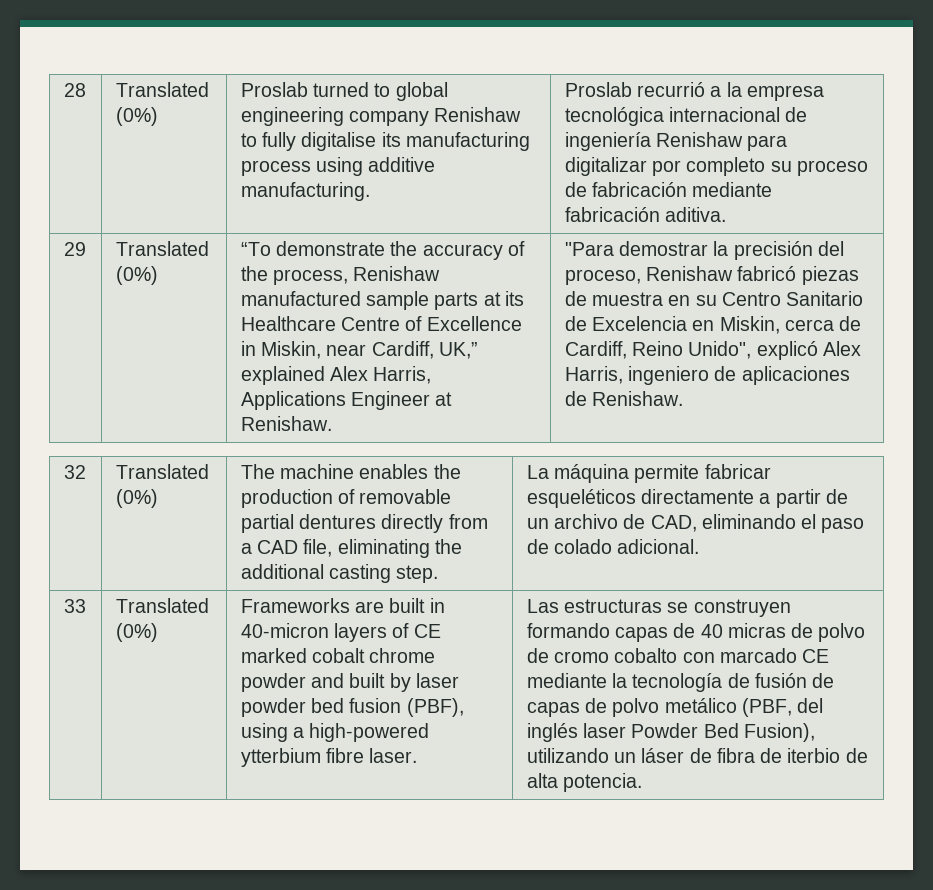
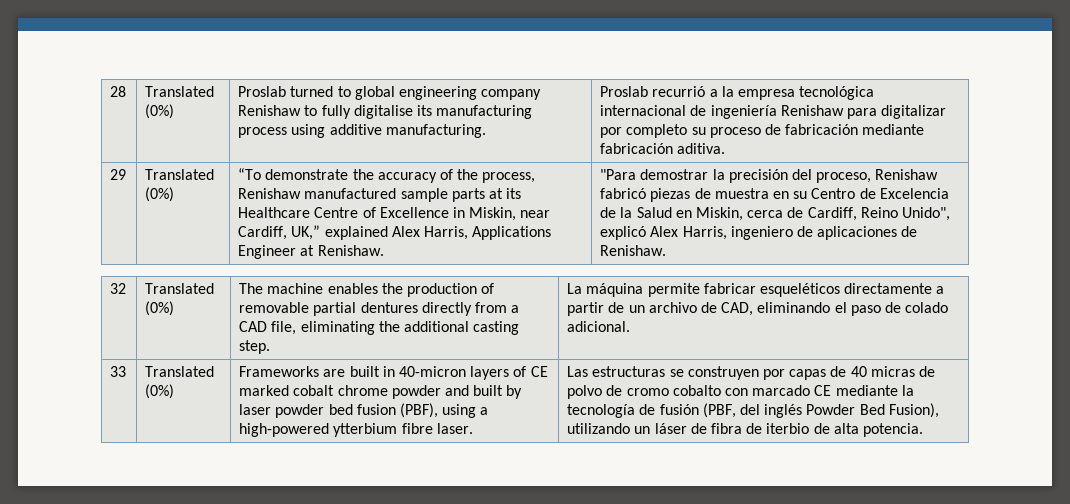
- "Para demostrar la precisión del proceso, Renishaw fabricó piezas de muestra en su Centro Sanitario de Excelencia en Miskin, cerca de Cardiff, Reino Unido", explicó Alex Harris, ingeniero de aplicaciones de Renishaw.
+ "Para demostrar la precisión del proceso, Renishaw fabricó piezas de muestra en su Centro de Excelencia de la Salud en Miskin, cerca de Cardiff, Reino Unido", explicó Alex Harris, ingeniero de aplicaciones de Renishaw.
- Las estructuras se construyen formando capas de 40 micras de polvo de cromo cobalto con marcado CE mediante la tecnología de fusión de capas de polvo metálico (PBF, del inglés laser Powder Bed Fusion), utilizando un láser de fibra de iterbio de alta potencia.
+ Las estructuras se construyen por capas de 40 micras de polvo de cromo cobalto con marcado CE mediante la tecnología de fusión (PBF, del inglés Powder Bed Fusion), utilizando un láser de fibra de iterbio de alta potencia.

